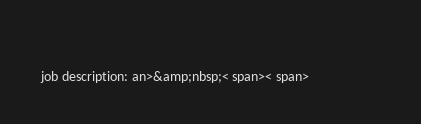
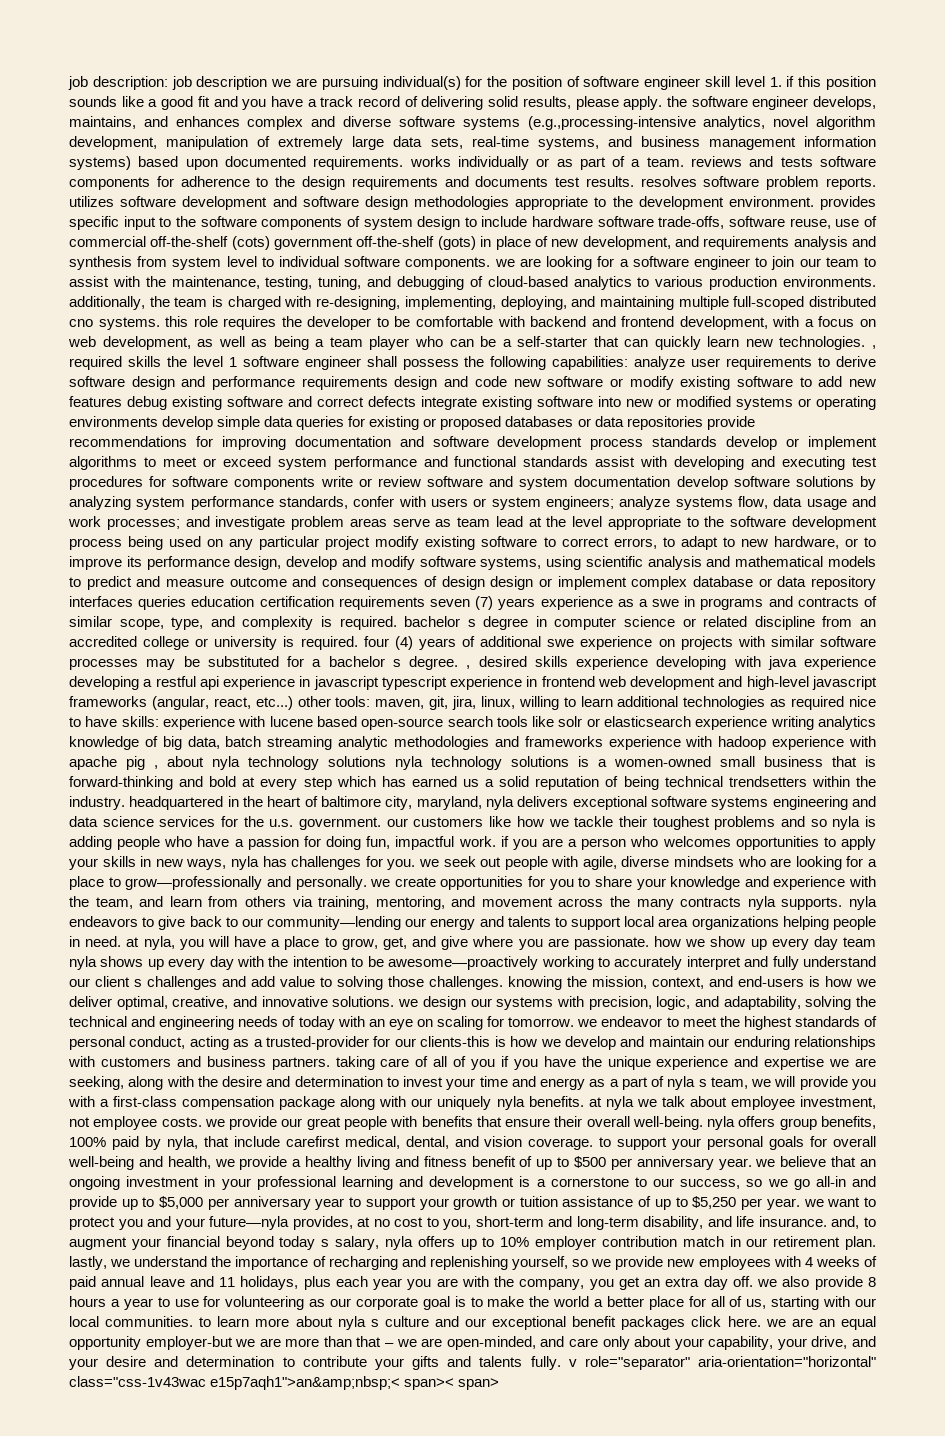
- job description: an>&amp;nbsp;< span>< span>
+ job description: job description we are pursuing individual(s) for the position of software engineer skill level 1. if this position sounds like a good fit and you have a track record of delivering solid results, please apply. the software engineer develops, maintains, and enhances complex and diverse software systems (e.g.,processing-intensive analytics, novel algorithm development, manipulation of extremely large data sets, real-time systems, and business management information systems) based upon documented requirements. works individually or as part of a team. reviews and tests software components for adherence to the design requirements and documents test results. resolves software problem reports. utilizes software development and software design methodologies appropriate to the development environment. provides specific input to the software components of system design to include hardware software trade-offs, software reuse, use of commercial off-the-shelf (cots) government off-the-shelf (gots) in place of new development, and requirements analysis and synthesis from system level to individual software components. we are looking for a software engineer to join our team to assist with the maintenance, testing, tuning, and debugging of cloud-based analytics to various production environments. additionally, the team is charged with re-designing, implementing, deploying, and maintaining multiple full-scoped distributed cno systems. this role requires the developer to be comfortable with backend and frontend development, with a focus on web development, as well as being a team player who can be a self-starter that can quickly learn new technologies. , required skills the level 1 software engineer shall possess the following capabilities: analyze user requirements to derive software design and performance requirements design and code new software or modify existing software to add new features debug existing software and correct defects integrate existing software into new or modified systems or operating environments develop simple data queries for existing or proposed databases or data repositories provide recommendations for improving documentation and software development process standards develop or implement algorithms to meet or exceed system performance and functional standards assist with developing and executing test procedures for software components write or review software and system documentation develop software solutions by analyzing system performance standards, confer with users or system engineers; analyze systems flow, data usage and work processes; and investigate problem areas serve as team lead at the level appropriate to the software development process being used on any particular project modify existing software to correct errors, to adapt to new hardware, or to improve its performance design, develop and modify software systems, using scientific analysis and mathematical models to predict and measure outcome and consequences of design design or implement complex database or data repository interfaces queries education certification requirements seven (7) years experience as a swe in programs and contracts of similar scope, type, and complexity is required. bachelor s degree in computer science or related discipline from an accredited college or university is required. four (4) years of additional swe experience on projects with similar software processes may be substituted for a bachelor s degree. , desired skills experience developing with java experience developing a restful api experience in javascript typescript experience in frontend web development and high-level javascript frameworks (angular, react, etc...) other tools: maven, git, jira, linux, willing to learn additional technologies as required nice to have skills: experience with lucene based open-source search tools like solr or elasticsearch experience writing analytics knowledge of big data, batch streaming analytic methodologies and frameworks experience with hadoop experience with apache pig , about nyla technology solutions nyla technology solutions is a women-owned small business that is forward-thinking and bold at every step which has earned us a solid reputation of being technical trendsetters within the industry. headquartered in the heart of baltimore city, maryland, nyla delivers exceptional software systems engineering and data science services for the u.s. government. our customers like how we tackle their toughest problems and so nyla is adding people who have a passion for doing fun, impactful work. if you are a person who welcomes opportunities to apply your skills in new ways, nyla has challenges for you. we seek out people with agile, diverse mindsets who are looking for a place to grow—professionally and personally. we create opportunities for you to share your knowledge and experience with the team, and learn from others via training, mentoring, and movement across the many contracts nyla supports. nyla endeavors to give back to our community—lending our energy and talents to support local area organizations helping people in need. at nyla, you will have a place to grow, get, and give where you are passionate. how we show up every day team nyla shows up every day with the intention to be awesome—proactively working to accurately interpret and fully understand our client s challenges and add value to solving those challenges. knowing the mission, context, and end-users is how we deliver optimal, creative, and innovative solutions. we design our systems with precision, logic, and adaptability, solving the technical and engineering needs of today with an eye on scaling for tomorrow. we endeavor to meet the highest standards of personal conduct, acting as a trusted-provider for our clients-this is how we develop and maintain our enduring relationships with customers and business partners. taking care of all of you if you have the unique experience and expertise we are seeking, along with the desire and determination to invest your time and energy as a part of nyla s team, we will provide you with a first-class compensation package along with our uniquely nyla benefits. at nyla we talk about employee investment, not employee costs. we provide our great people with benefits that ensure their overall well-being. nyla offers group benefits, 100% paid by nyla, that include carefirst medical, dental, and vision coverage. to support your personal goals for overall well-being and health, we provide a healthy living and fitness benefit of up to $500 per anniversary year. we believe that an ongoing investment in your professional learning and development is a cornerstone to our success, so we go all-in and provide up to $5,000 per anniversary year to support your growth or tuition assistance of up to $5,250 per year. we want to protect you and your future—nyla provides, at no cost to you, short-term and long-term disability, and life insurance. and, to augment your financial beyond today s salary, nyla offers up to 10% employer contribution match in our retirement plan. lastly, we understand the importance of recharging and replenishing yourself, so we provide new employees with 4 weeks of paid annual leave and 11 holidays, plus each year you are with the company, you get an extra day off. we also provide 8 hours a year to use for volunteering as our corporate goal is to make the world a better place for all of us, starting with our local communities. to learn more about nyla s culture and our exceptional benefit packages click here. we are an equal opportunity employer-but we are more than that – we are open-minded, and care only about your capability, your drive, and your desire and determination to contribute your gifts and talents fully. v role="separator" aria-orientation="horizontal" class="css-1v43wac e15p7aqh1">an&amp;nbsp;< span>< span>

